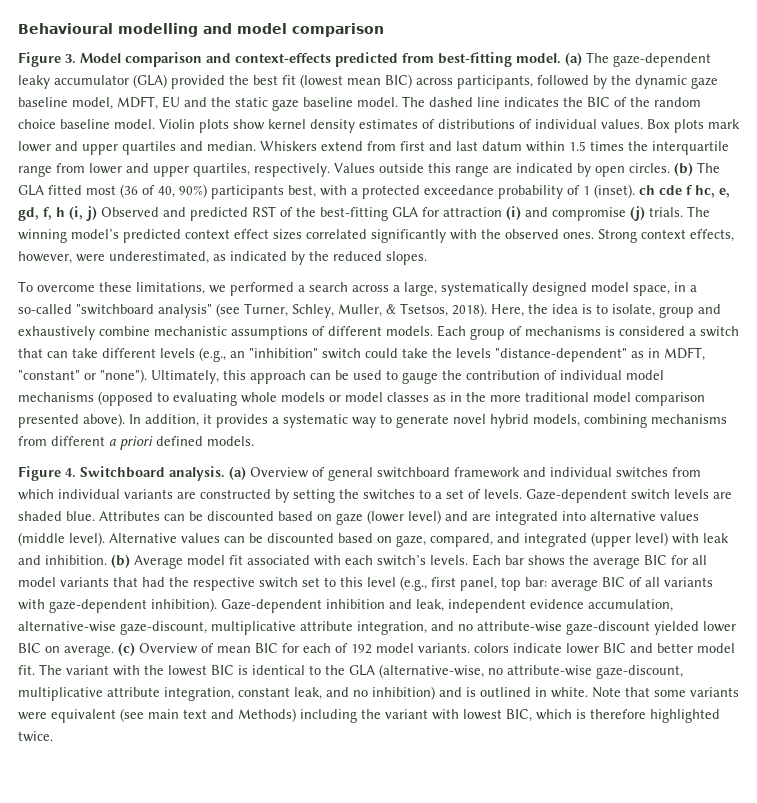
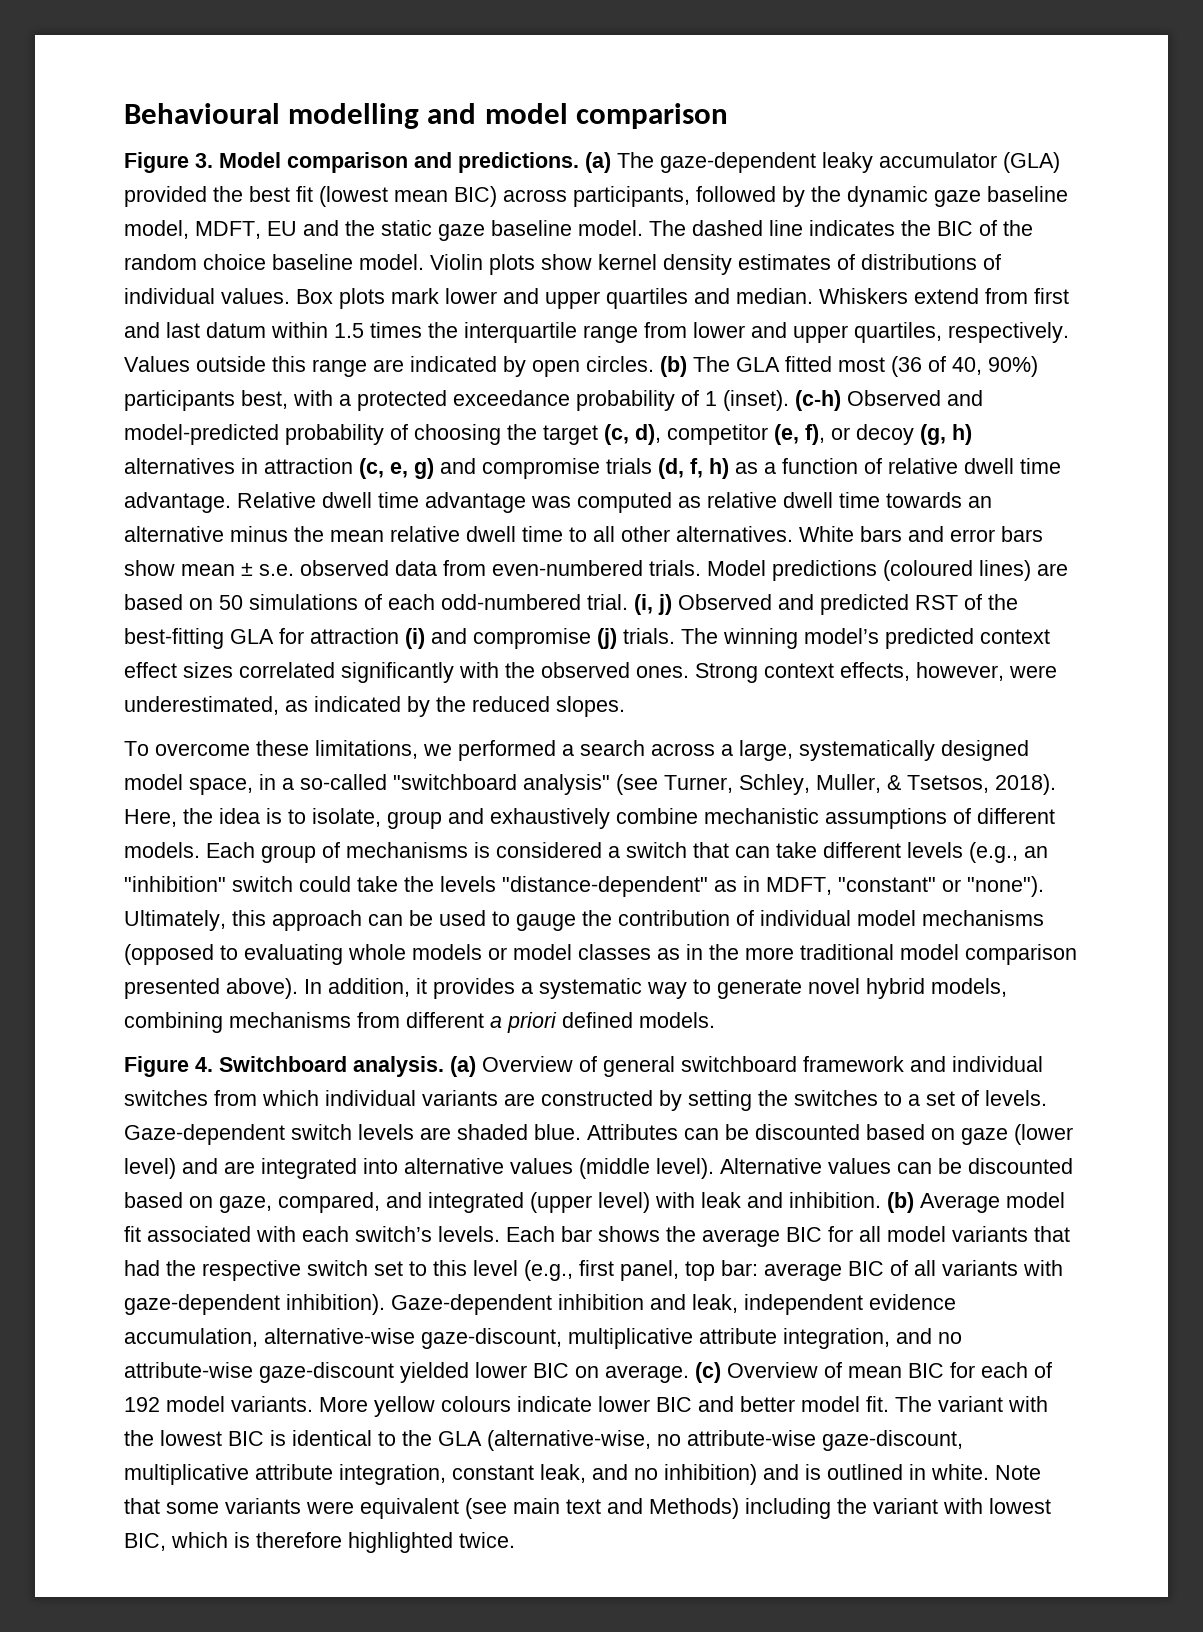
- Figure 3. Model comparison and context-effects predicted from best-fitting model.
+ Figure 3. Model comparison and predictions.
- (b) The GLA fitted most (36 of 40, 90%) participants best, with a protected exceedance probability of 1 (inset). ch cde f hc, e, gd, f, h (i, j) Observed and predicted RST of the best-fitting GLA for attraction (i) and compromise (j) trials.
+ (b) The GLA fitted most (36 of 40, 90%) participants best, with a protected exceedance probability of 1 (inset). (c-h) Observed and model-predicted probability of choosing the target (c, d), competitor (e, f), or decoy (g, h) alternatives in attraction (c, e, g) and compromise trials (d, f, h) as a function of relative dwell time advantage. Relative dwell time advantage was computed as relative dwell time towards an alternative minus the mean relative dwell time to all other alternatives. White bars and error bars show mean ± s.e. observed data from even-numbered trials. Model predictions (coloured lines) are based on 50 simulations of each odd-numbered trial. (i, j) Observed and predicted RST of the best-fitting GLA for attraction (i) and compromise (j) trials.
- (c) Overview of mean BIC for each of 192 model variants. colors indicate lower BIC and better model fit.
+ (c) Overview of mean BIC for each of 192 model variants. More yellow colours indicate lower BIC and better model fit.

